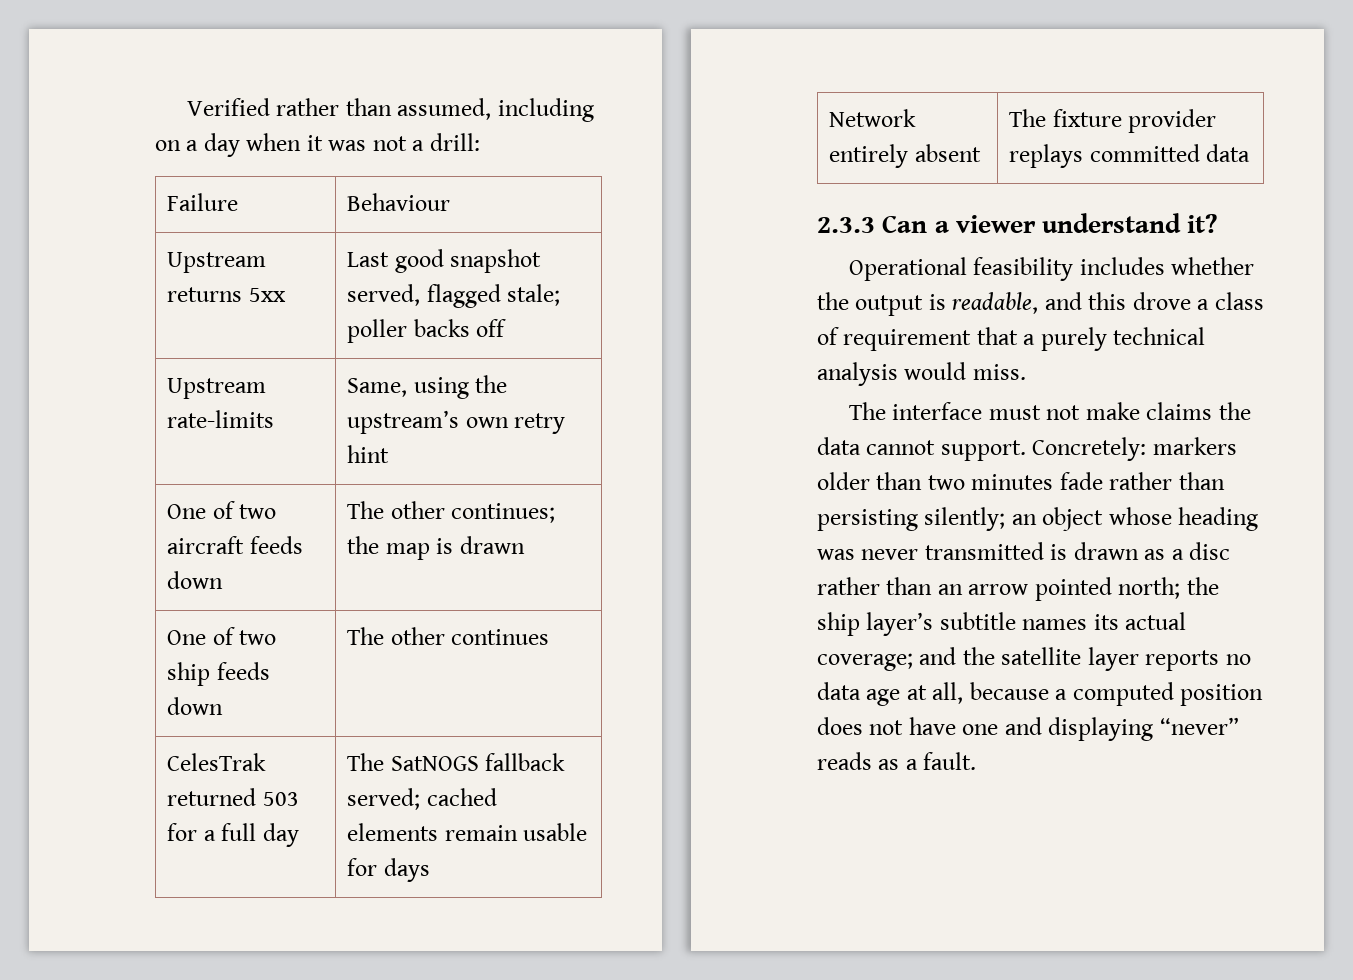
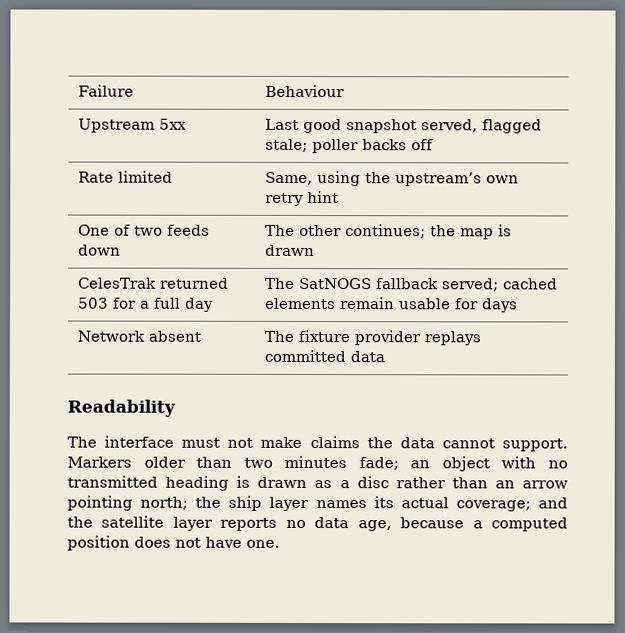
- Verified rather than assumed, including on a day when it was not a drill:
- Upstream returns 5xx | Last good snapshot served, flagged stale; poller backs off
+ Upstream 5xx | Last good snapshot served, flagged stale; poller backs off
- Upstream rate-limits | Same, using the upstream’s own retry hint
+ Rate limited | Same, using the upstream’s own retry hint
- One of two aircraft feeds down | The other continues; the map is drawn
+ One of two feeds down | The other continues; the map is drawn
- One of two ship feeds down | The other continues
- Network entirely absent | The fixture provider replays committed data
+ Network absent | The fixture provider replays committed data
- 2.3.3 Can a viewer understand it?
- Operational feasibility includes whether the output is readable, and this drove a class of requirement that a purely technical analysis would miss.
+ Readability
- Concretely: markers older than two minutes fade rather than persisting silently; an object whose heading was never transmitted is drawn as a disc rather than an arrow pointed north; the ship layer’s subtitle names its actual coverage; and the satellite layer reports no data age at all, because a computed position does not have one and displaying “never” reads as a fault.
+ Markers older than two minutes fade; an object with no transmitted heading is drawn as a disc rather than an arrow pointing north; the ship layer names its actual coverage; and the satellite layer reports no data age, because a computed position does not have one.

